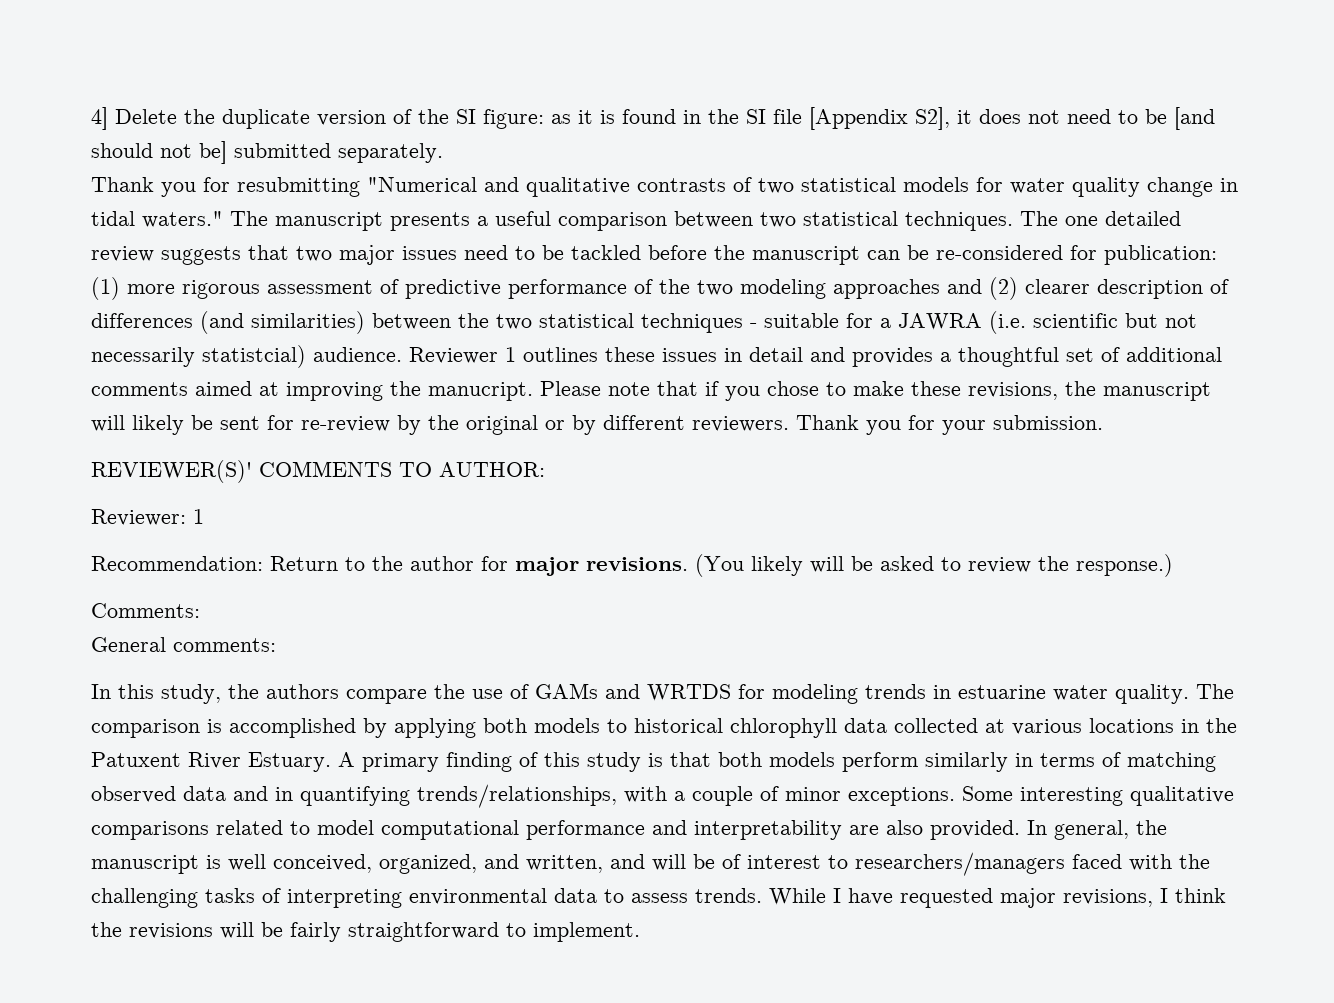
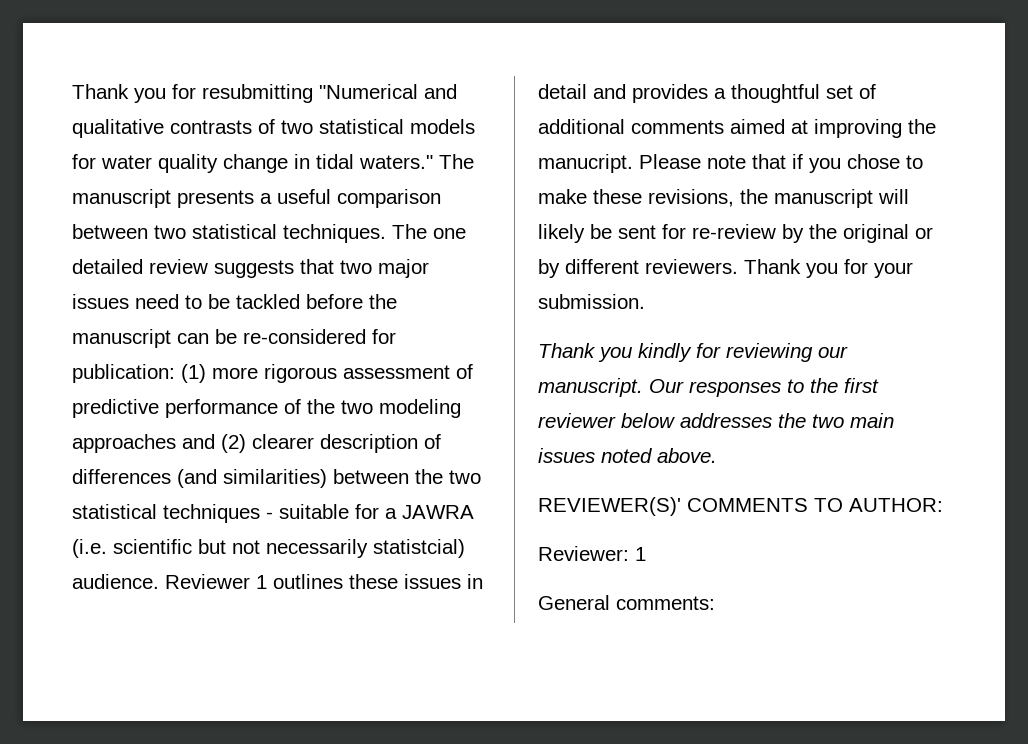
- 4] Delete the duplicate version of the SI figure: as it is found in the SI file [Appendix S2], it does not need to be [and should not be] submitted separately.
+ Thank you kindly for reviewing our manuscript. Our responses to the first reviewer below addresses the two main issues noted above.
- Recommendation: Return to the author for major revisions. (You likely will be asked to review the response.)
- Comments:
  General comments:
- In this study, the authors compare the use of GAMs and WRTDS for modeling trends in estuarine water quality. The comparison is accomplished by applying both models to historical chlorophyll data collected at various locations in the Patuxent River Estuary. A primary finding of this study is that both models perform similarly in terms of matching observed data and in quantifying trends/relationships, with a couple of minor exceptions. Some interesting qualitative comparisons related to model computational performance and interpretability are also provided. In general, the manuscript is well conceived, organized, and written, and will be of interest to researchers/managers faced with the challenging tasks of interpreting environmental data to assess trends. While I have requested major revisions, I think the revisions will be fairly straightforward to implement.

